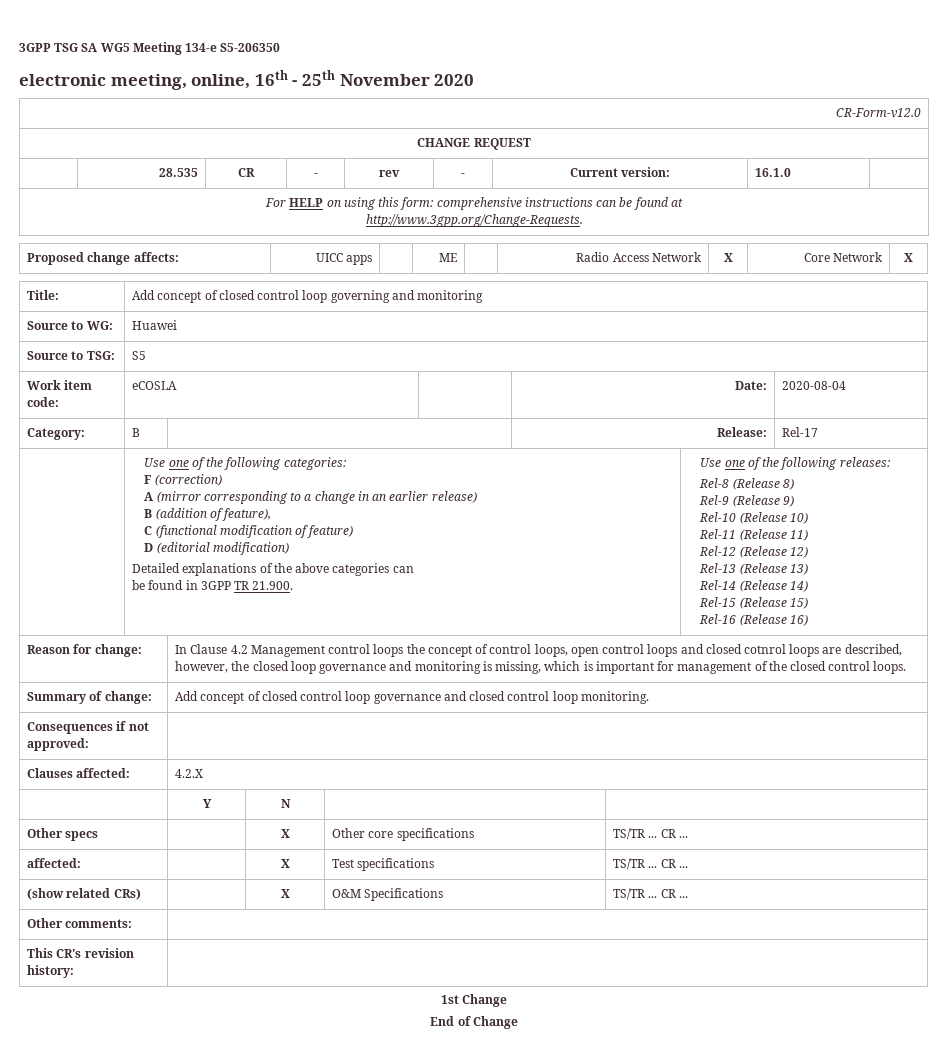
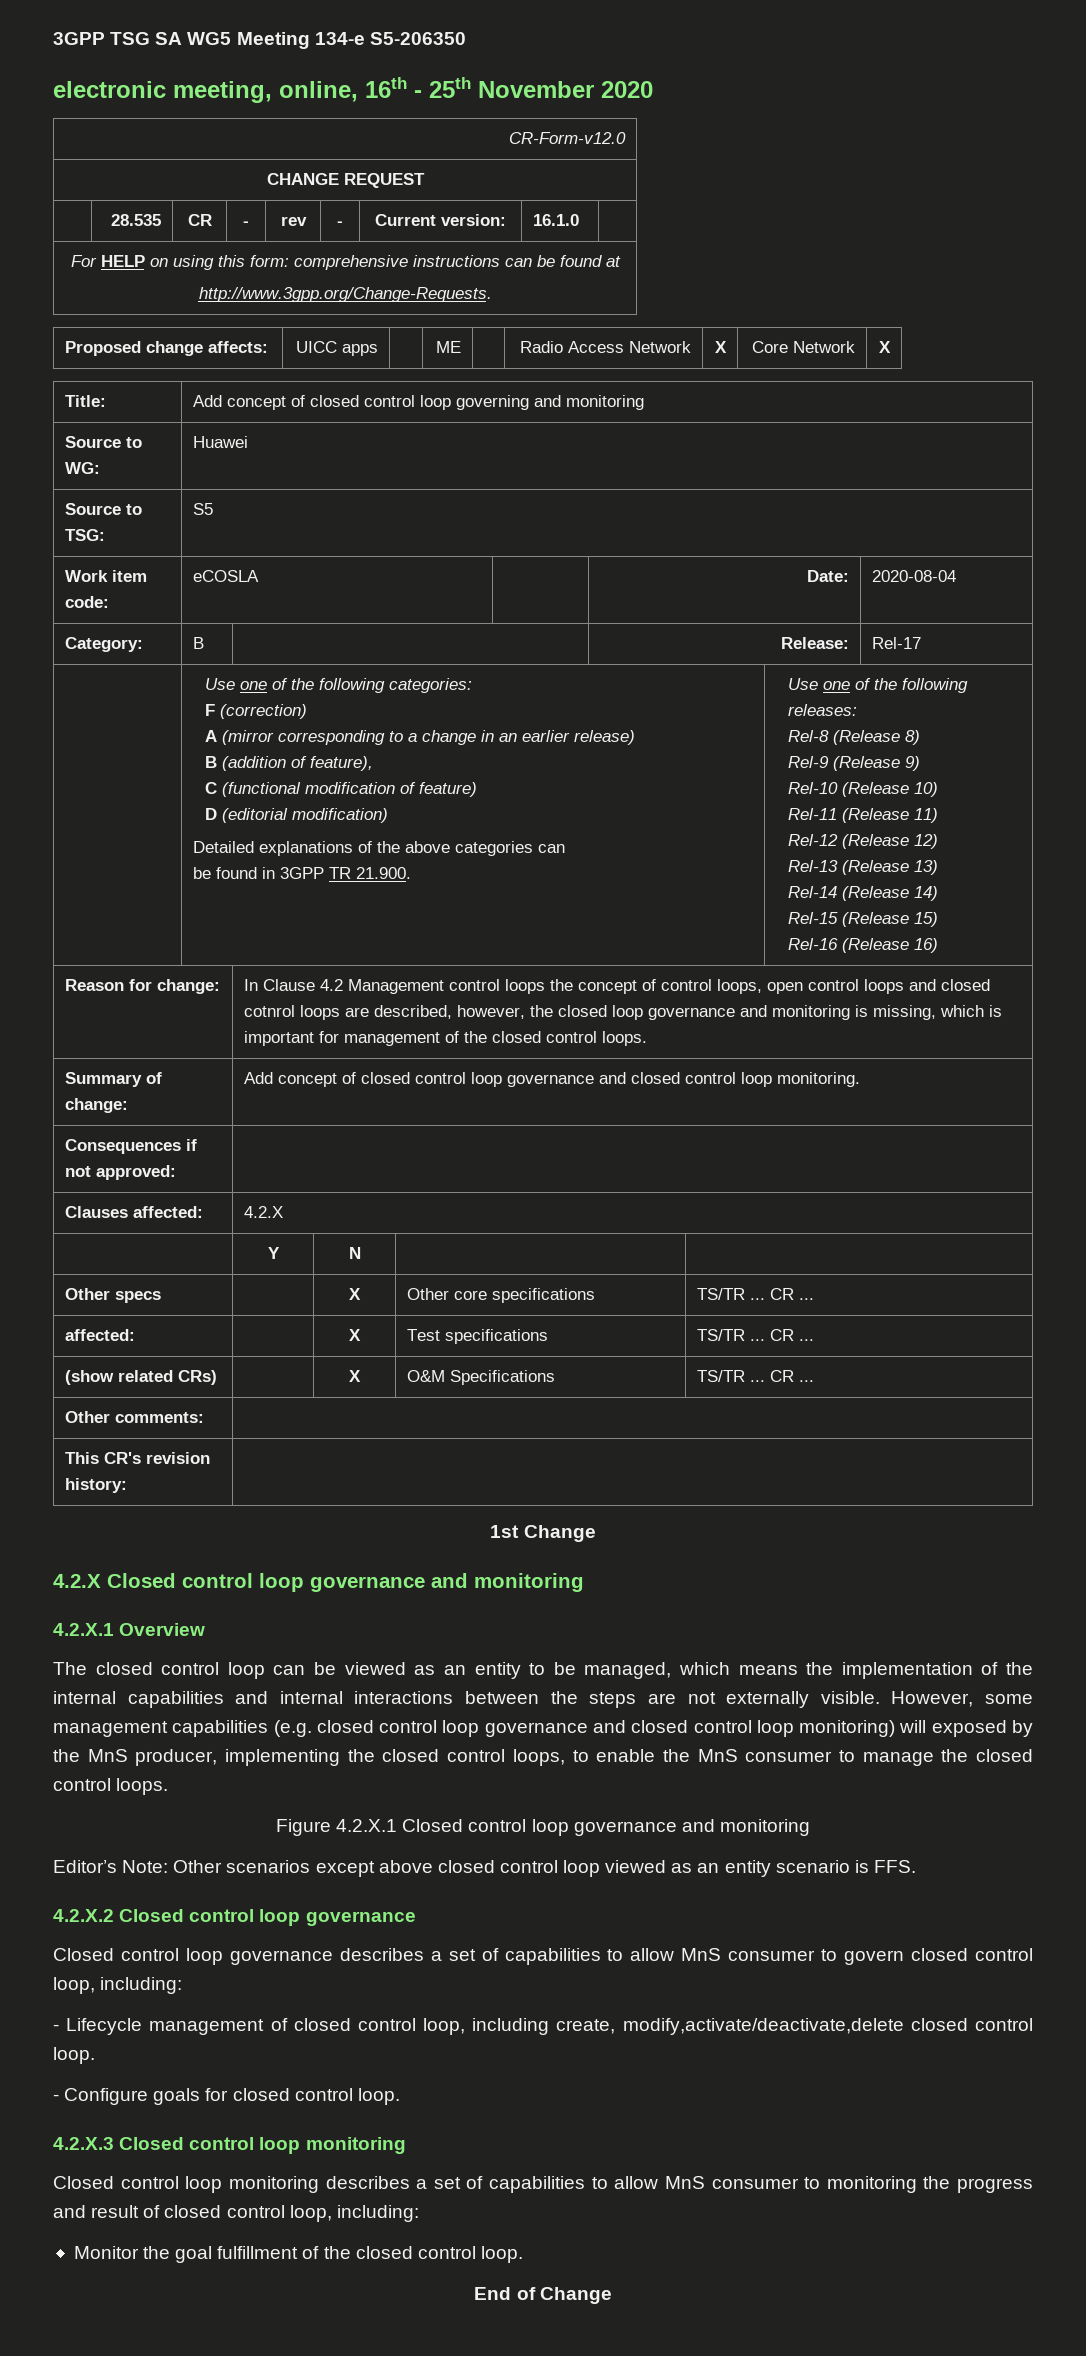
+ 4.2.X Closed control loop governance and monitoring
+ 4.2.X.1 Overview
+ The closed control loop can be viewed as an entity to be managed, which means the implementation of the internal capabilities and internal interactions between the steps are not externally visible. However, some management capabilities (e.g. closed control loop governance and closed control loop monitoring) will exposed by the MnS producer, implementing the closed control loops, to enable the MnS consumer to manage the closed control loops.
+ Figure 4.2.X.1 Closed control loop governance and monitoring
+ Editor’s Note: Other scenarios except above closed control loop viewed as an entity scenario is FFS.
+ 4.2.X.2 Closed control loop governance
+ Closed control loop governance describes a set of capabilities to allow MnS consumer to govern closed control loop, including:
+ - Lifecycle management of closed control loop, including create, modify,activate/deactivate,delete closed control loop.
+ - Configure goals for closed control loop.
+ 4.2.X.3 Closed control loop monitoring
+ Closed control loop monitoring describes a set of capabilities to allow MnS consumer to monitoring the progress and result of closed control loop, including:
+ Monitor the goal fulfillment of the closed control loop.

